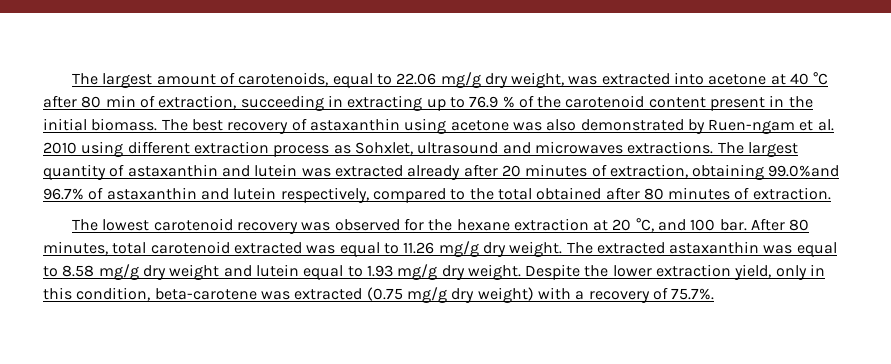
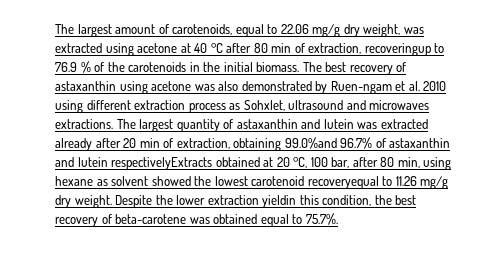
- The largest amount of carotenoids, equal to 22.06 mg/g dry weight, was extracted into acetone at 40 °C after 80 min of extraction, succeeding in extracting up to 76.9 % of the carotenoid content present in the initial biomass.
+ The largest amount of carotenoids, equal to 22.06 mg/g dry weight, was extracted using acetone at 40 °C after 80 min of extraction, recoveringup to 76.9 % of the carotenoids in the initial biomass.
- The largest quantity of astaxanthin and lutein was extracted already after 20 minutes of extraction, obtaining 99.0%and 96.7% of astaxanthin and lutein respectively, compared to the total obtained after 80 minutes of extraction.
- The lowest carotenoid recovery was observed for the hexane extraction at 20 °C, and 100 bar. After 80 minutes, total carotenoid extracted was equal to 11.26 mg/g dry weight.
+ The largest quantity of astaxanthin and lutein was extracted already after 20 min of extraction, obtaining 99.0%and 96.7% of astaxanthin and lutein respectivelyExtracts obtained at 20 °C, 100 bar, after 80 min, using hexane as solvent showed the lowest carotenoid recoveryequal to 11.26 mg/g dry weight.
- The extracted astaxanthin was equal to 8.58 mg/g dry weight and lutein equal to 1.93 mg/g dry weight. Despite the lower extraction yield, only in this condition, beta-carotene was extracted (0.75 mg/g dry weight) with a recovery of 75.7%.
+ Despite the lower extraction yieldin this condition, the best recovery of beta-carotene was obtained equal to 75.7%.

